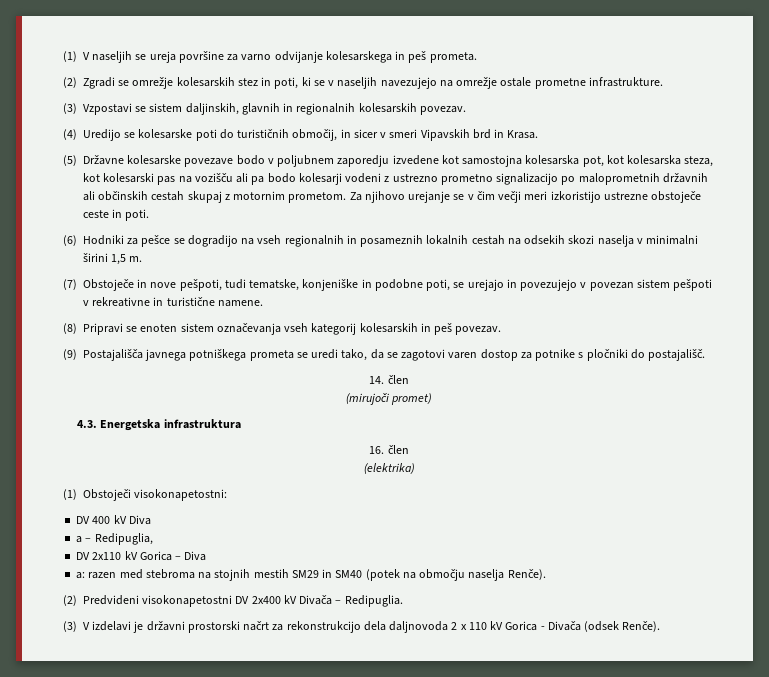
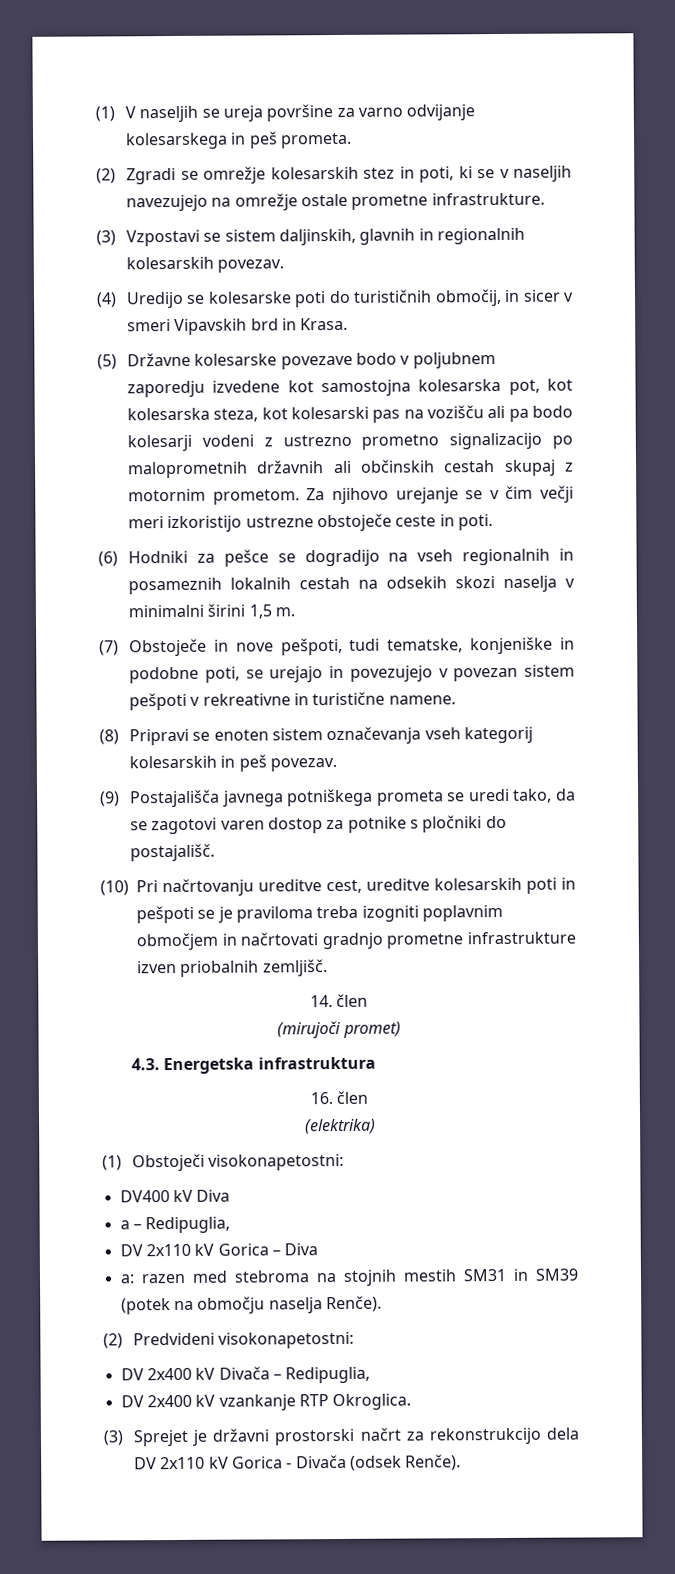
+ (10) Pri načrtovanju ureditve cest, ureditve kolesarskih poti in pešpoti se je praviloma treba izogniti poplavnim območjem in načrtovati gradnjo prometne infrastrukture izven priobalnih zemljišč.
- DV 400 kV Diva
+ DV400 kV Diva
- a: razen med stebroma na stojnih mestih SM29 in SM40 (potek na območju naselja Renče).
+ a: razen med stebroma na stojnih mestih SM31 in SM39 (potek na območju naselja Renče).
- (2) Predvideni visokonapetostni DV 2x400 kV Divača – Redipuglia.
- (3) V izdelavi je državni prostorski načrt za rekonstrukcijo dela daljnovoda 2 x 110 kV Gorica - Divača (odsek Renče).
+ (2) Predvideni visokonapetostni:
+ DV 2x400 kV Divača – Redipuglia,
+ DV 2x400 kV vzankanje RTP Okroglica.
+ (3) Sprejet je državni prostorski načrt za rekonstrukcijo dela DV 2x110 kV Gorica - Divača (odsek Renče).

